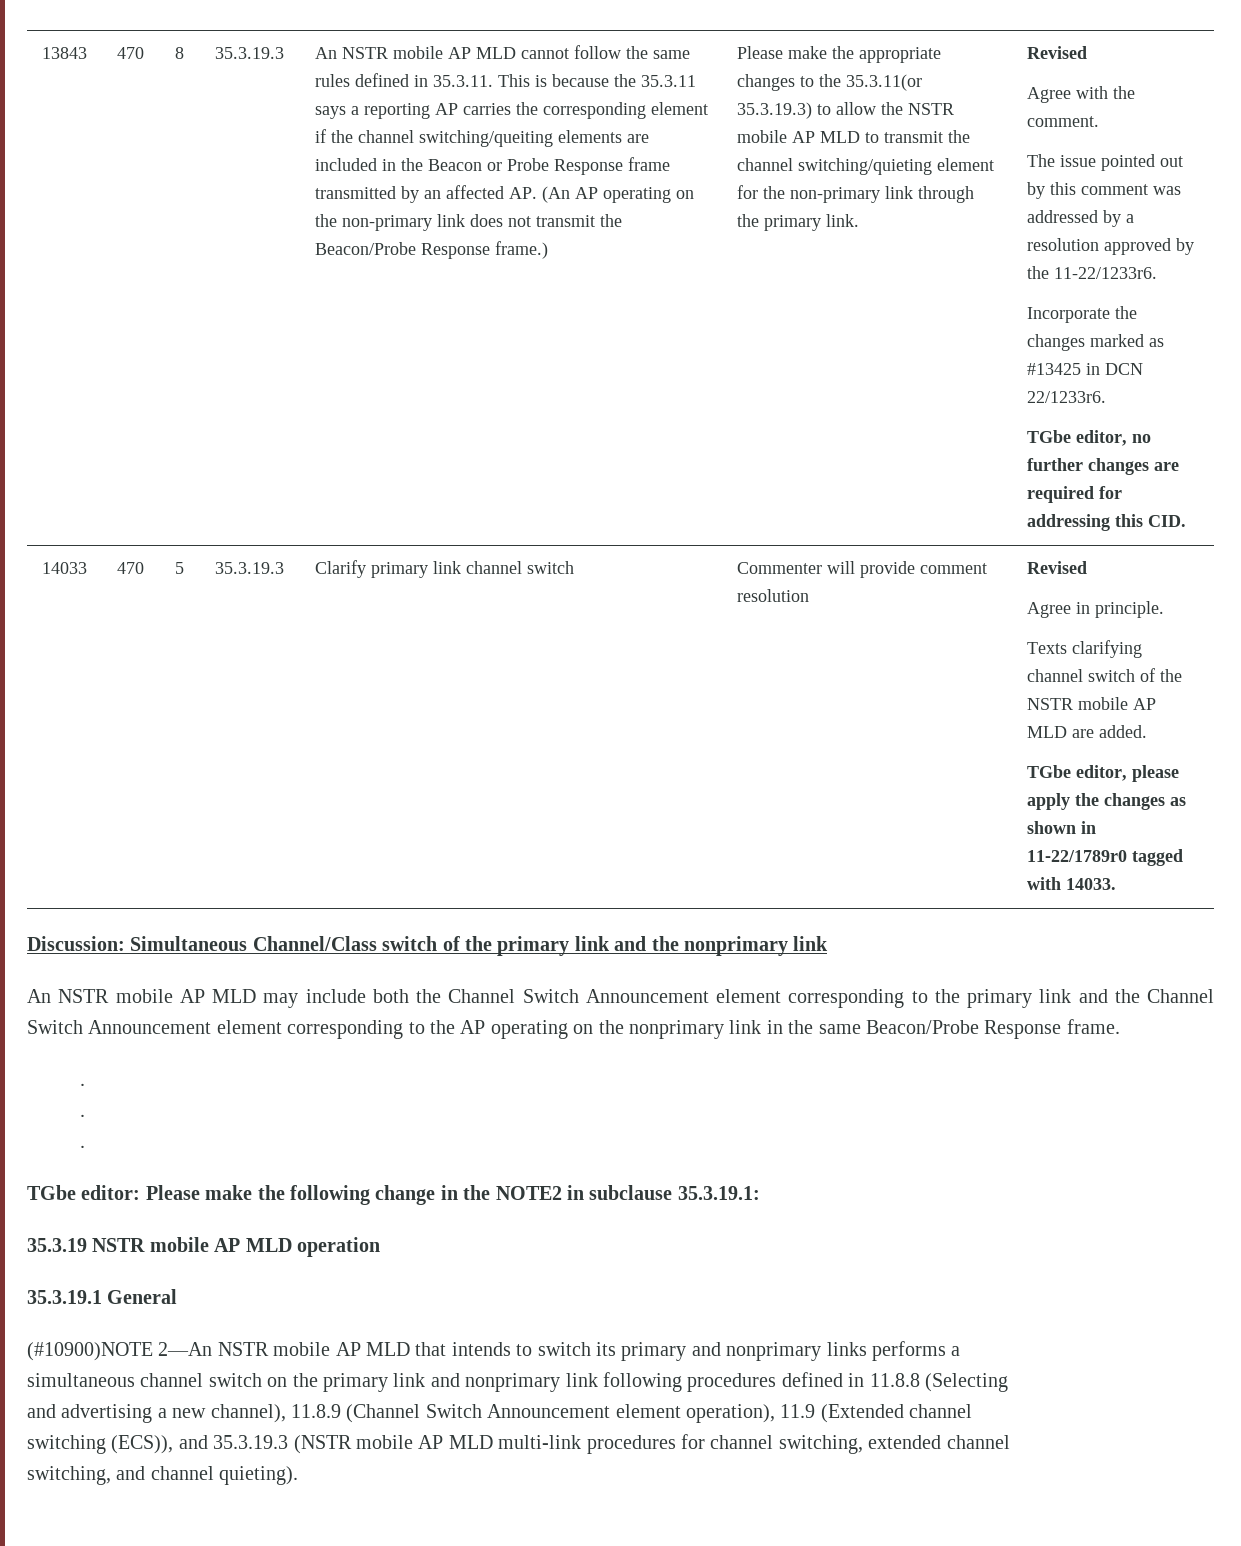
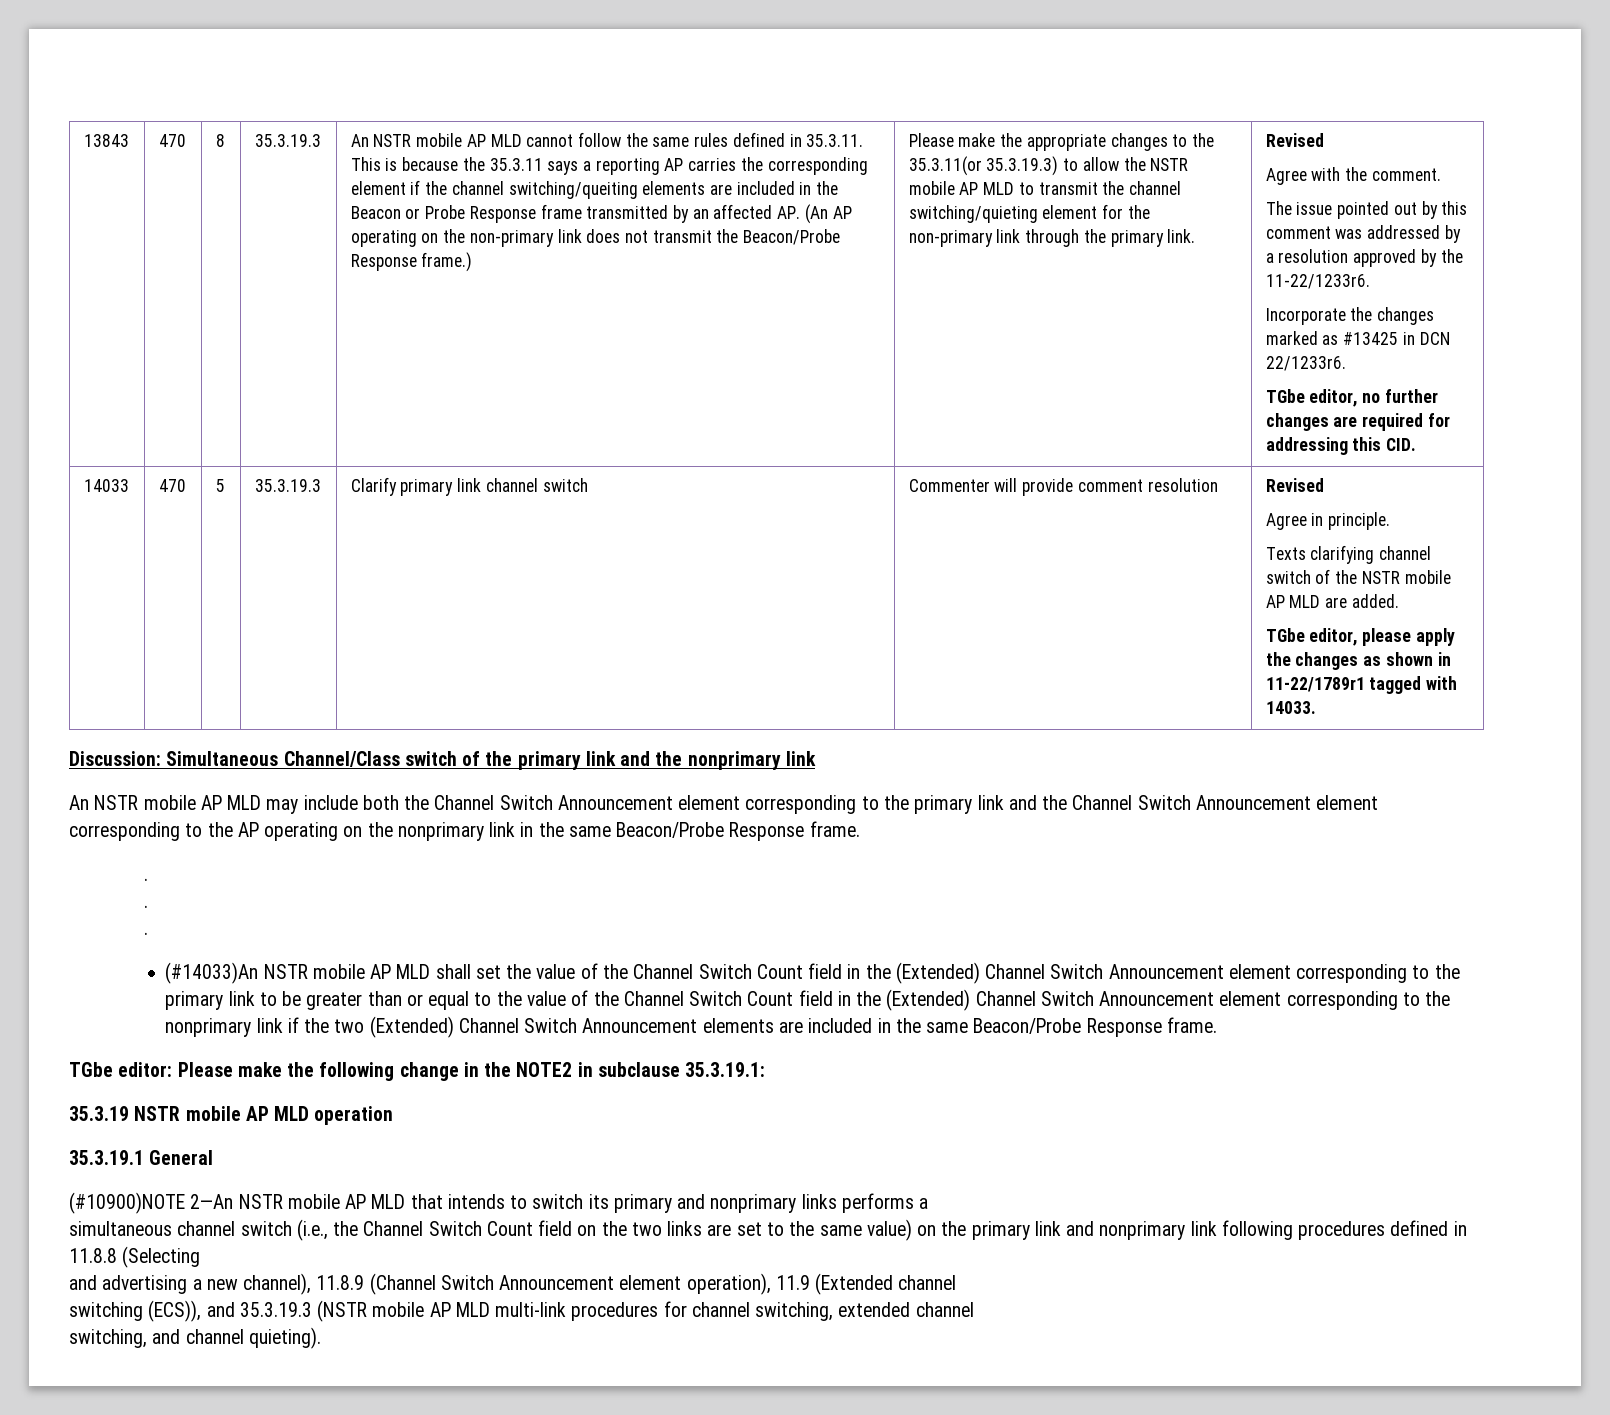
- TGbe editor, please apply the changes as shown in 11-22/1789r0 tagged with 14033.
+ TGbe editor, please apply the changes as shown in 11-22/1789r1 tagged with 14033.
+ (#14033)An NSTR mobile AP MLD shall set the value of the Channel Switch Count field in the (Extended) Channel Switch Announcement element corresponding to the primary link to be greater than or equal to the value of the Channel Switch Count field in the (Extended) Channel Switch Announcement element corresponding to the nonprimary link if the two (Extended) Channel Switch Announcement elements are included in the same Beacon/Probe Response frame.
- simultaneous channel switch on the primary link and nonprimary link following procedures defined in 11.8.8 (Selecting
+ simultaneous channel switch (i.e., the Channel Switch Count field on the two links are set to the same value) on the primary link and nonprimary link following procedures defined in 11.8.8 (Selecting

